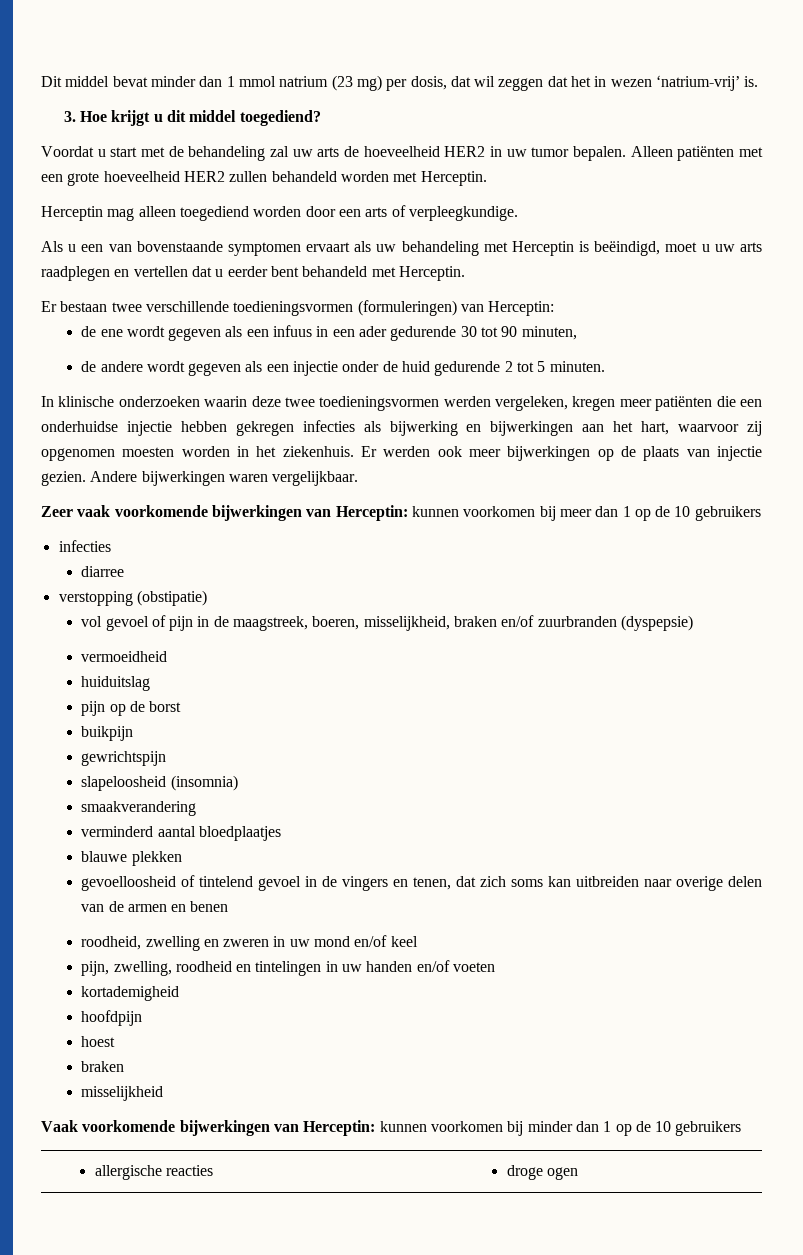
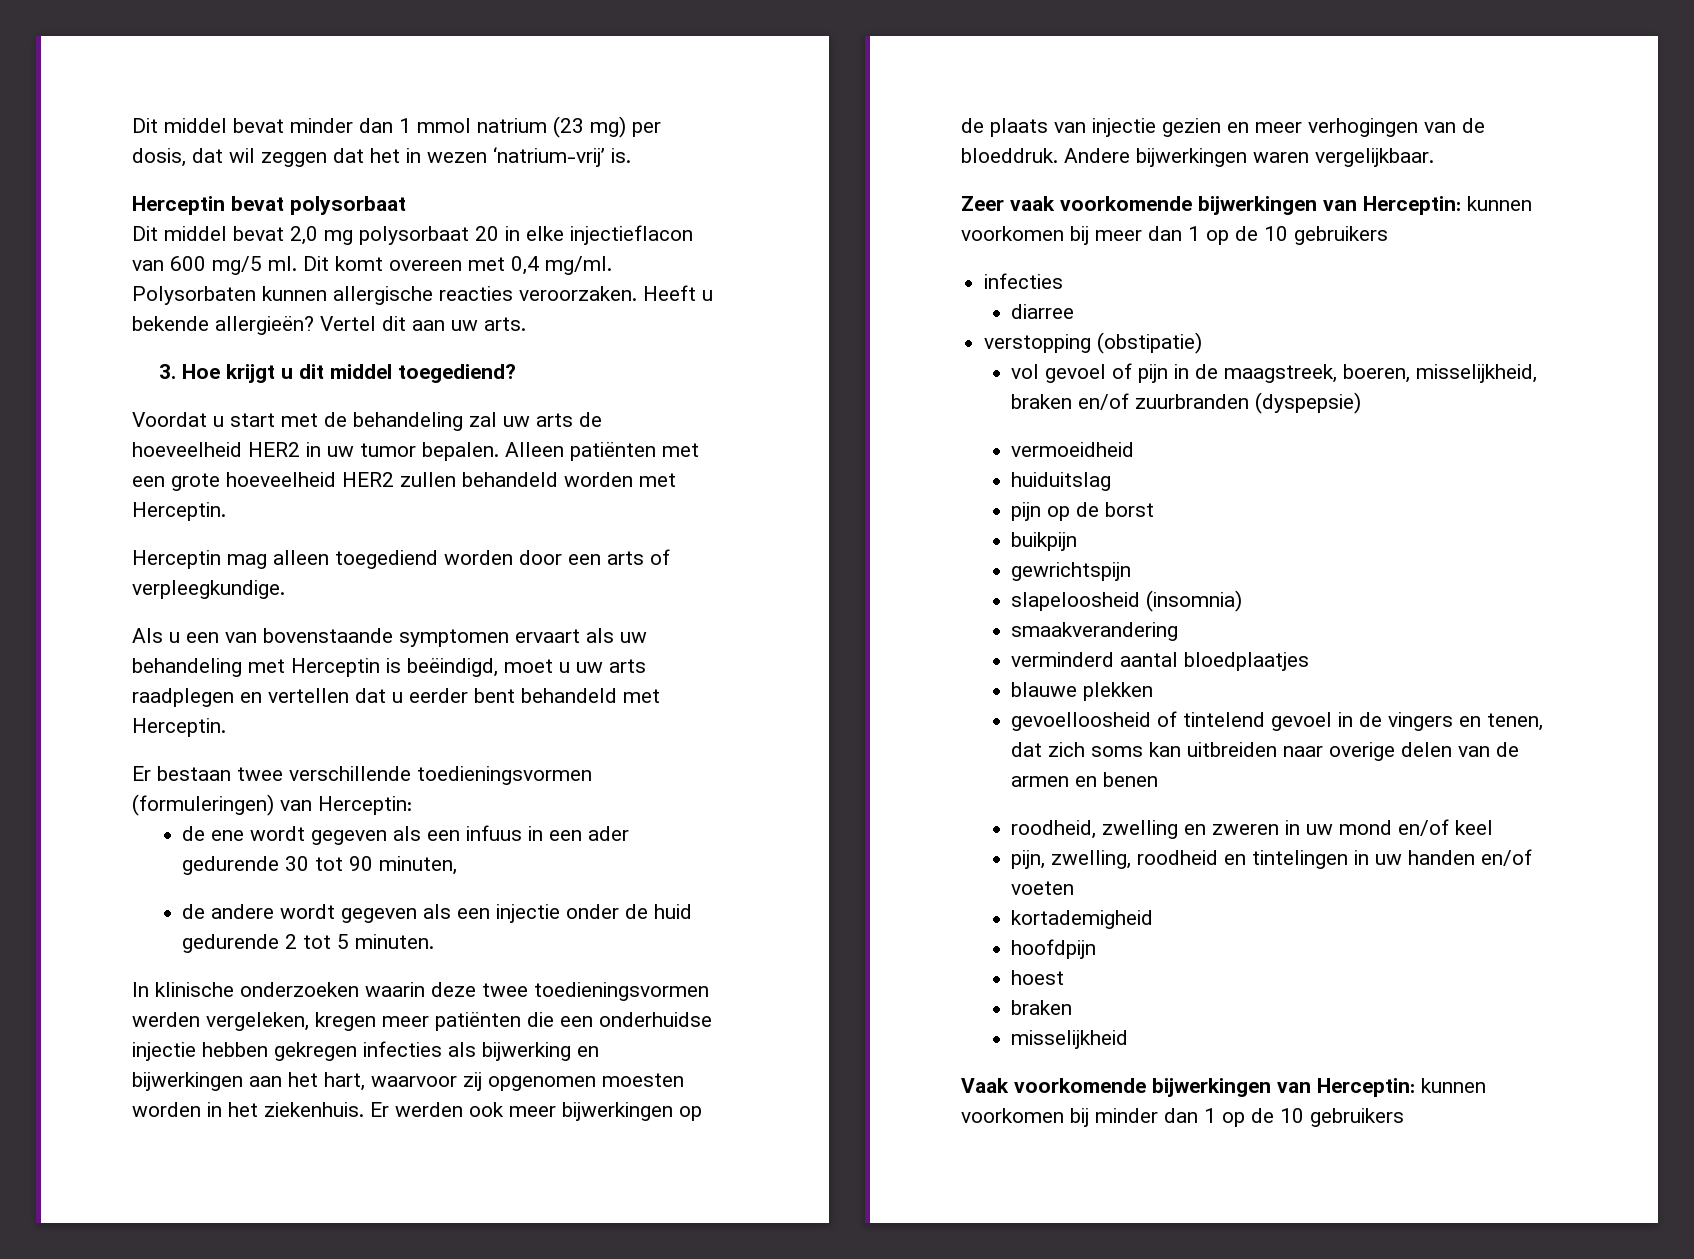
+ Herceptin bevat polysorbaat
+ Dit middel bevat 2,0 mg polysorbaat 20 in elke injectieflacon van 600 mg/5 ml. Dit komt overeen met 0,4 mg/ml. Polysorbaten kunnen allergische reacties veroorzaken. Heeft u bekende allergieën? Vertel dit aan uw arts.
- Er werden ook meer bijwerkingen op de plaats van injectie gezien.
+ Er werden ook meer bijwerkingen op de plaats van injectie gezien en meer verhogingen van de bloeddruk.
- allergische reacties | droge ogen

